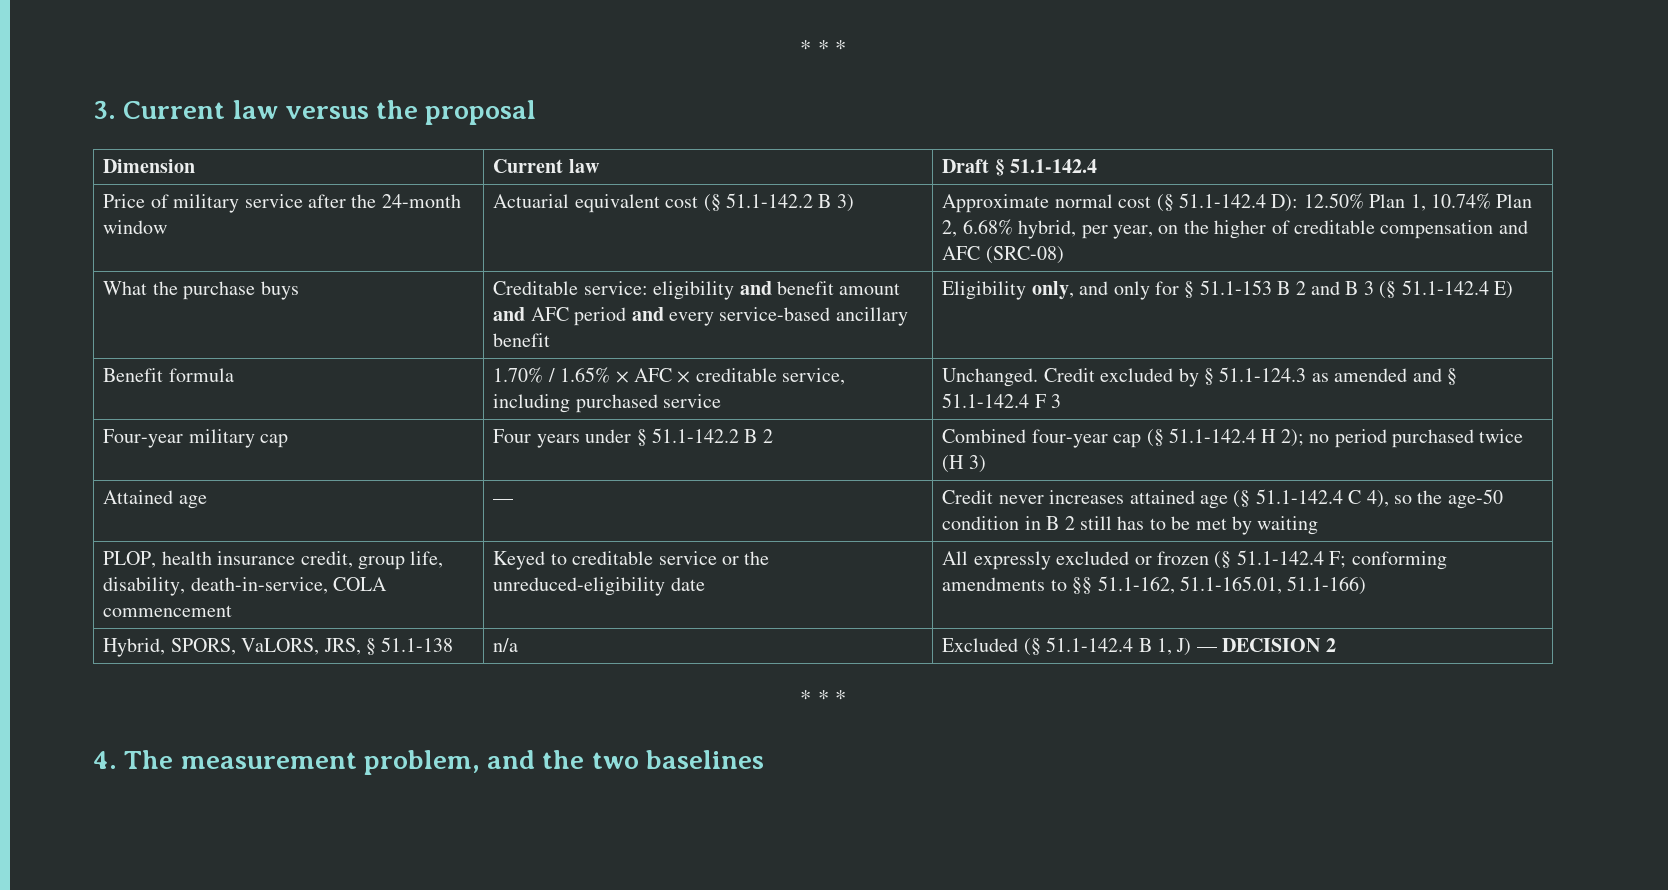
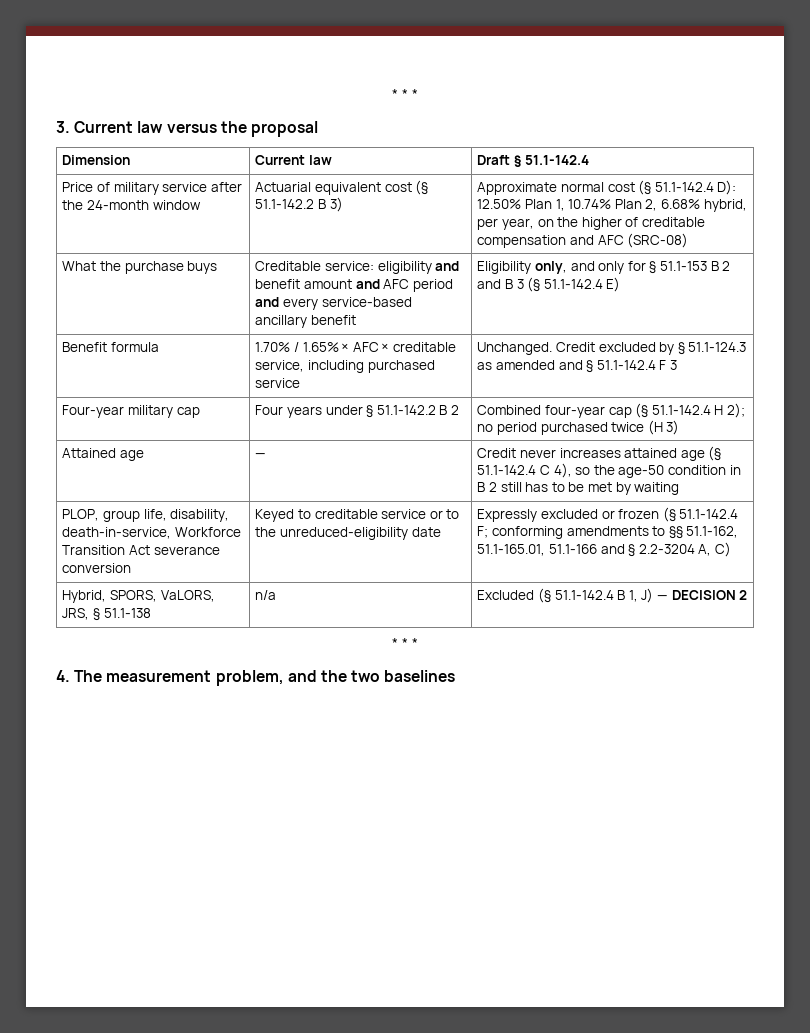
- PLOP, health insurance credit, group life, disability, death-in-service, COLA commencement | Keyed to creditable service or the unreduced-eligibility date | All expressly excluded or frozen (§ 51.1-142.4 F; conforming amendments to §§ 51.1-162, 51.1-165.01, 51.1-166)
+ PLOP, group life, disability, death-in-service, Workforce Transition Act severance conversion | Keyed to creditable service or to the unreduced-eligibility date | Expressly excluded or frozen (§ 51.1-142.4 F; conforming amendments to §§ 51.1-162, 51.1-165.01, 51.1-166 and § 2.2-3204 A, C)

